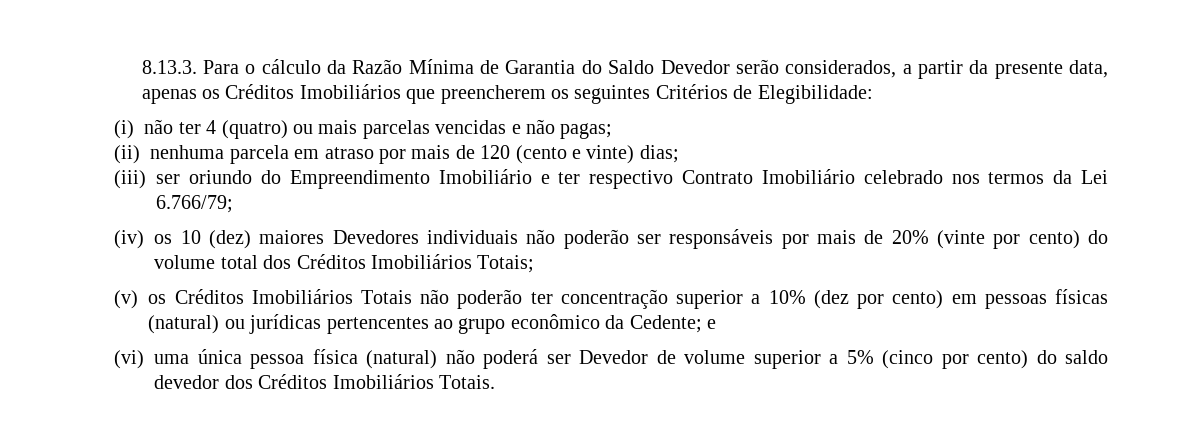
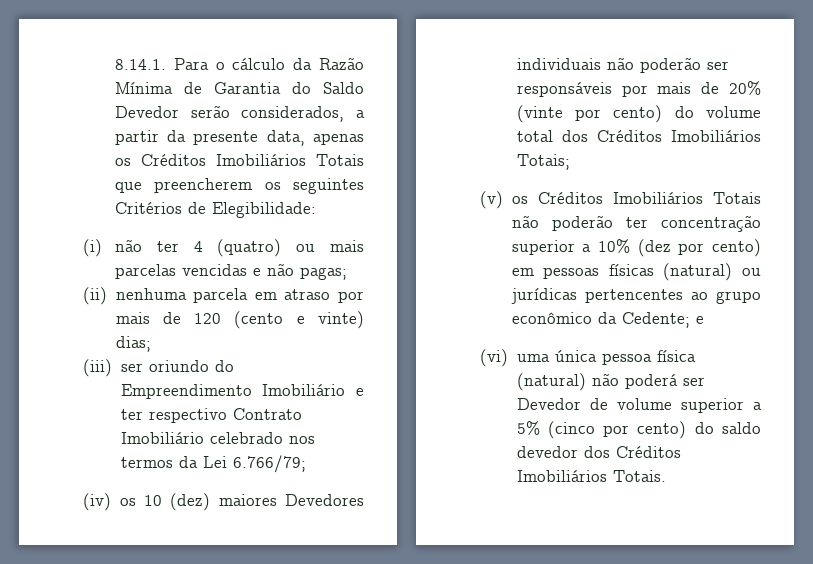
- 8.13.3. Para o cálculo da Razão Mínima de Garantia do Saldo Devedor serão considerados, a partir da presente data, apenas os Créditos Imobiliários que preencherem os seguintes Critérios de Elegibilidade:
+ 8.14.1. Para o cálculo da Razão Mínima de Garantia do Saldo Devedor serão considerados, a partir da presente data, apenas os Créditos Imobiliários Totais que preencherem os seguintes Critérios de Elegibilidade:

